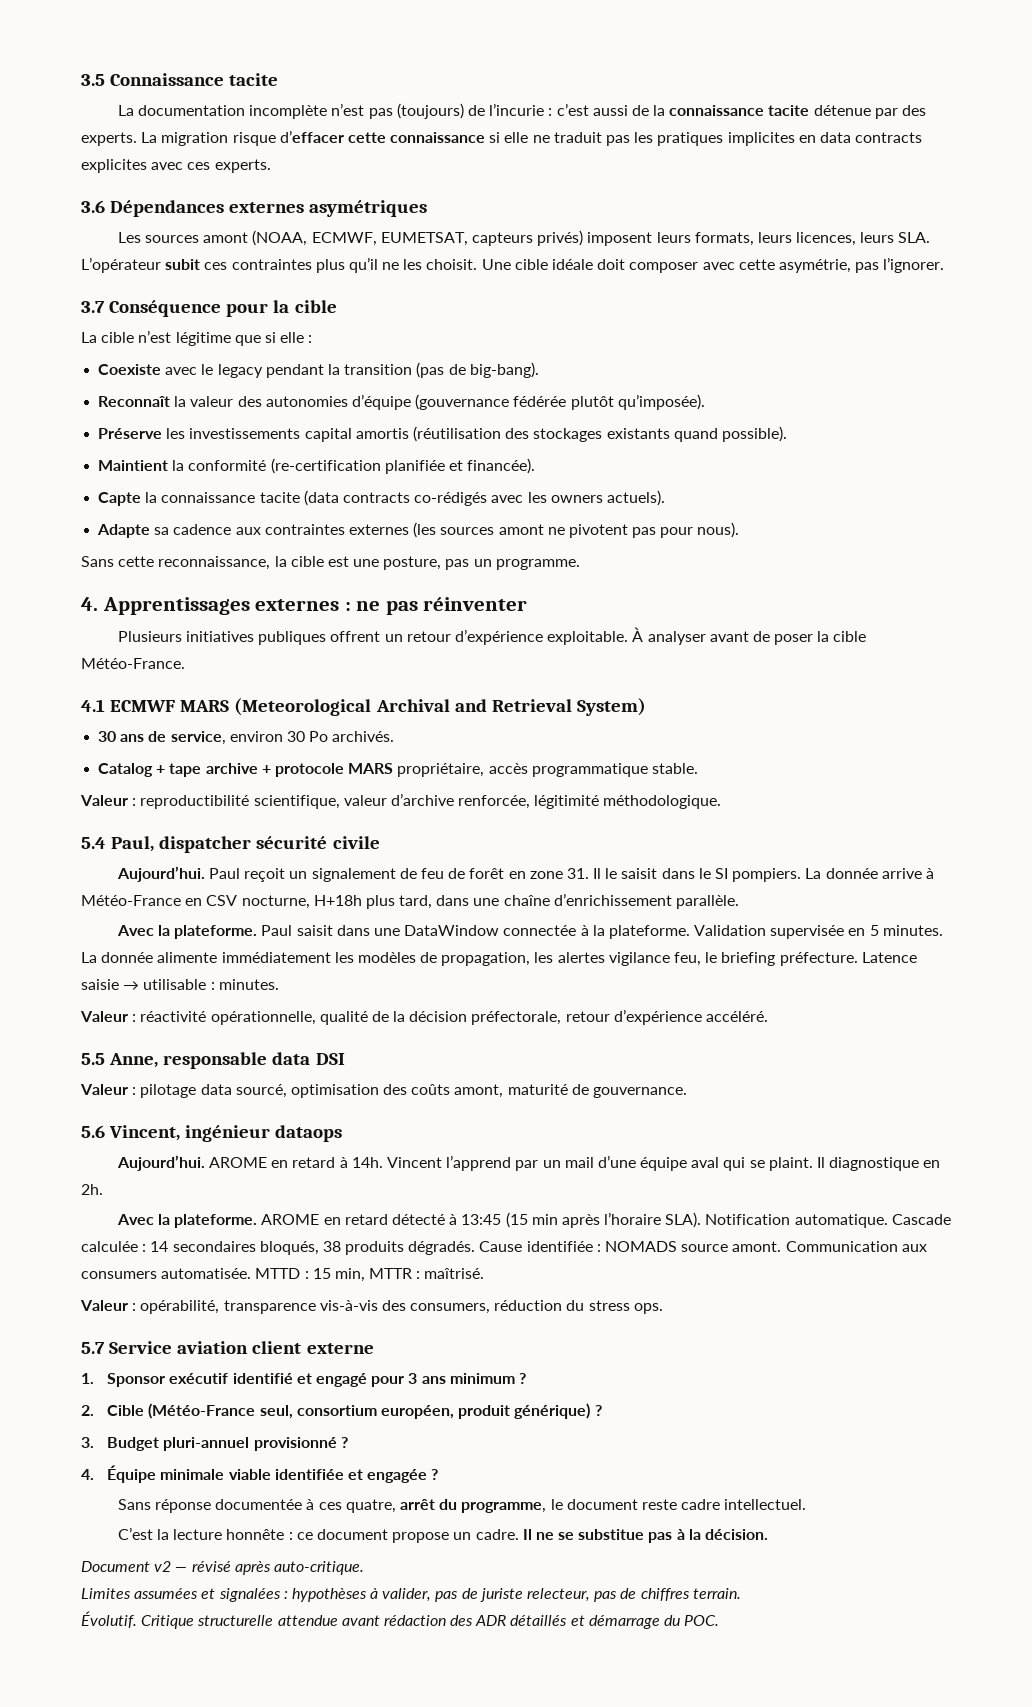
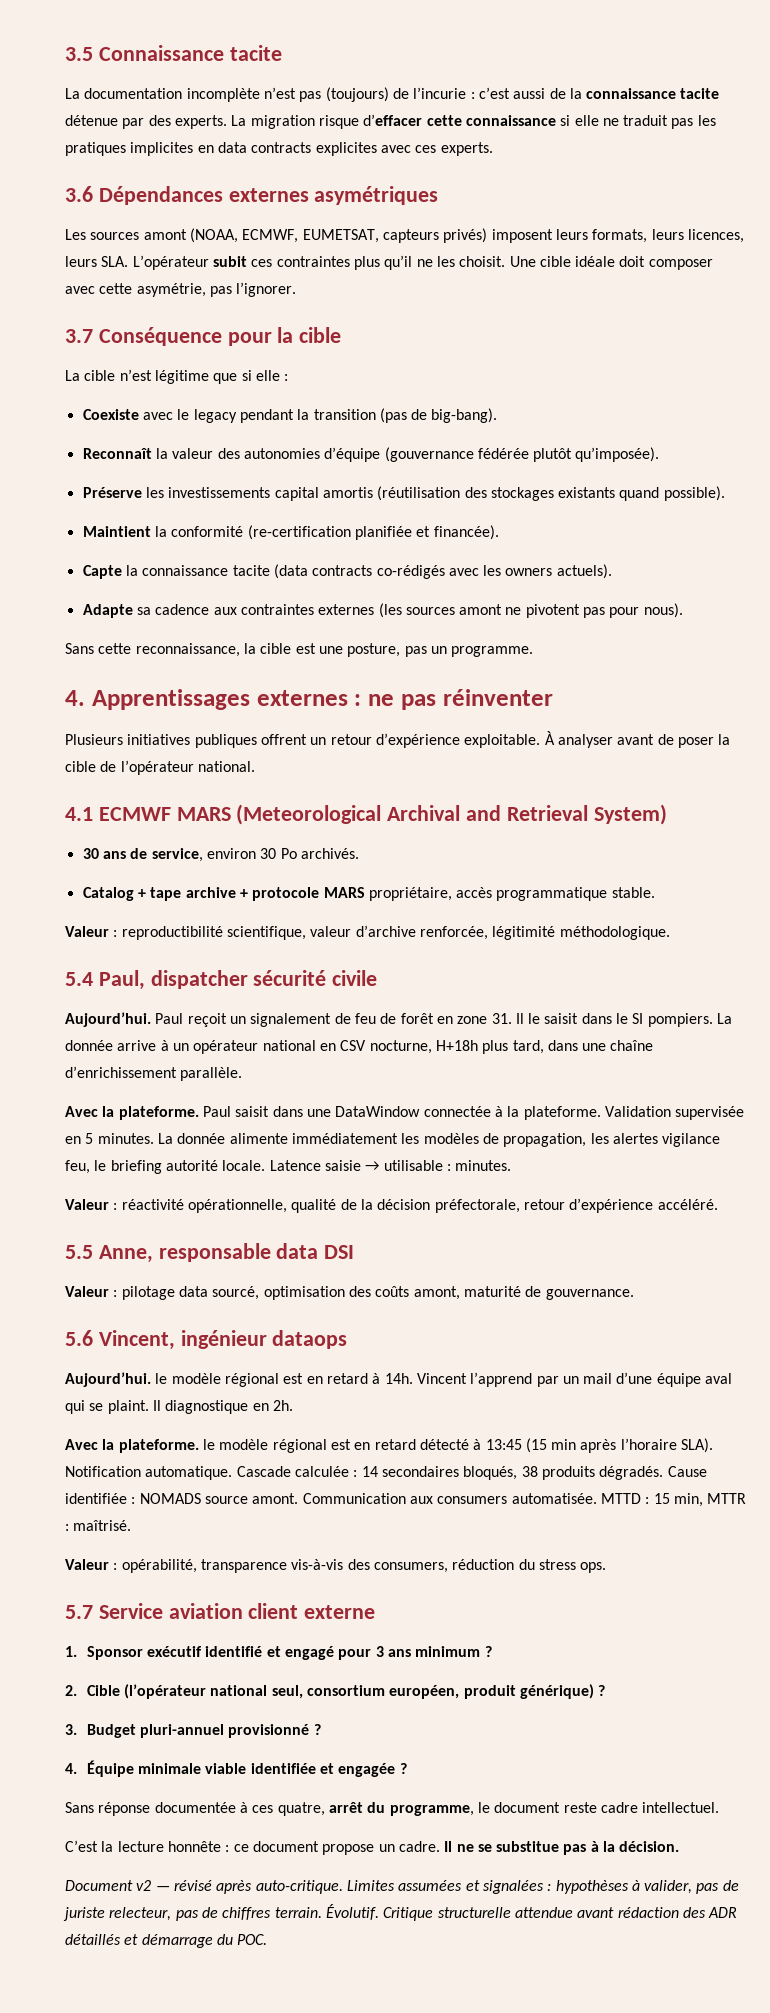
- À analyser avant de poser la cible Météo-France.
+ À analyser avant de poser la cible de l’opérateur national.
- La donnée arrive à Météo-France en CSV nocturne, H+18h plus tard, dans une chaîne d’enrichissement parallèle.
+ La donnée arrive à un opérateur national en CSV nocturne, H+18h plus tard, dans une chaîne d’enrichissement parallèle.
- La donnée alimente immédiatement les modèles de propagation, les alertes vigilance feu, le briefing préfecture.
+ La donnée alimente immédiatement les modèles de propagation, les alertes vigilance feu, le briefing autorité locale.
- Aujourd’hui. AROME en retard à 14h.
+ Aujourd’hui. le modèle régional est en retard à 14h.
- Avec la plateforme. AROME en retard détecté à 13:45 (15 min après l’horaire SLA).
+ Avec la plateforme. le modèle régional est en retard détecté à 13:45 (15 min après l’horaire SLA).
- 2. Cible (Météo-France seul, consortium européen, produit générique) ?
+ 2. Cible (l’opérateur national seul, consortium européen, produit générique) ?
- Document v2 — révisé après auto-critique.
- Limites assumées et signalées : hypothèses à valider, pas de juriste relecteur, pas de chiffres terrain.
- Évolutif.
+ Document v2 — révisé après auto-critique. Limites assumées et signalées : hypothèses à valider, pas de juriste relecteur, pas de chiffres terrain. Évolutif.

